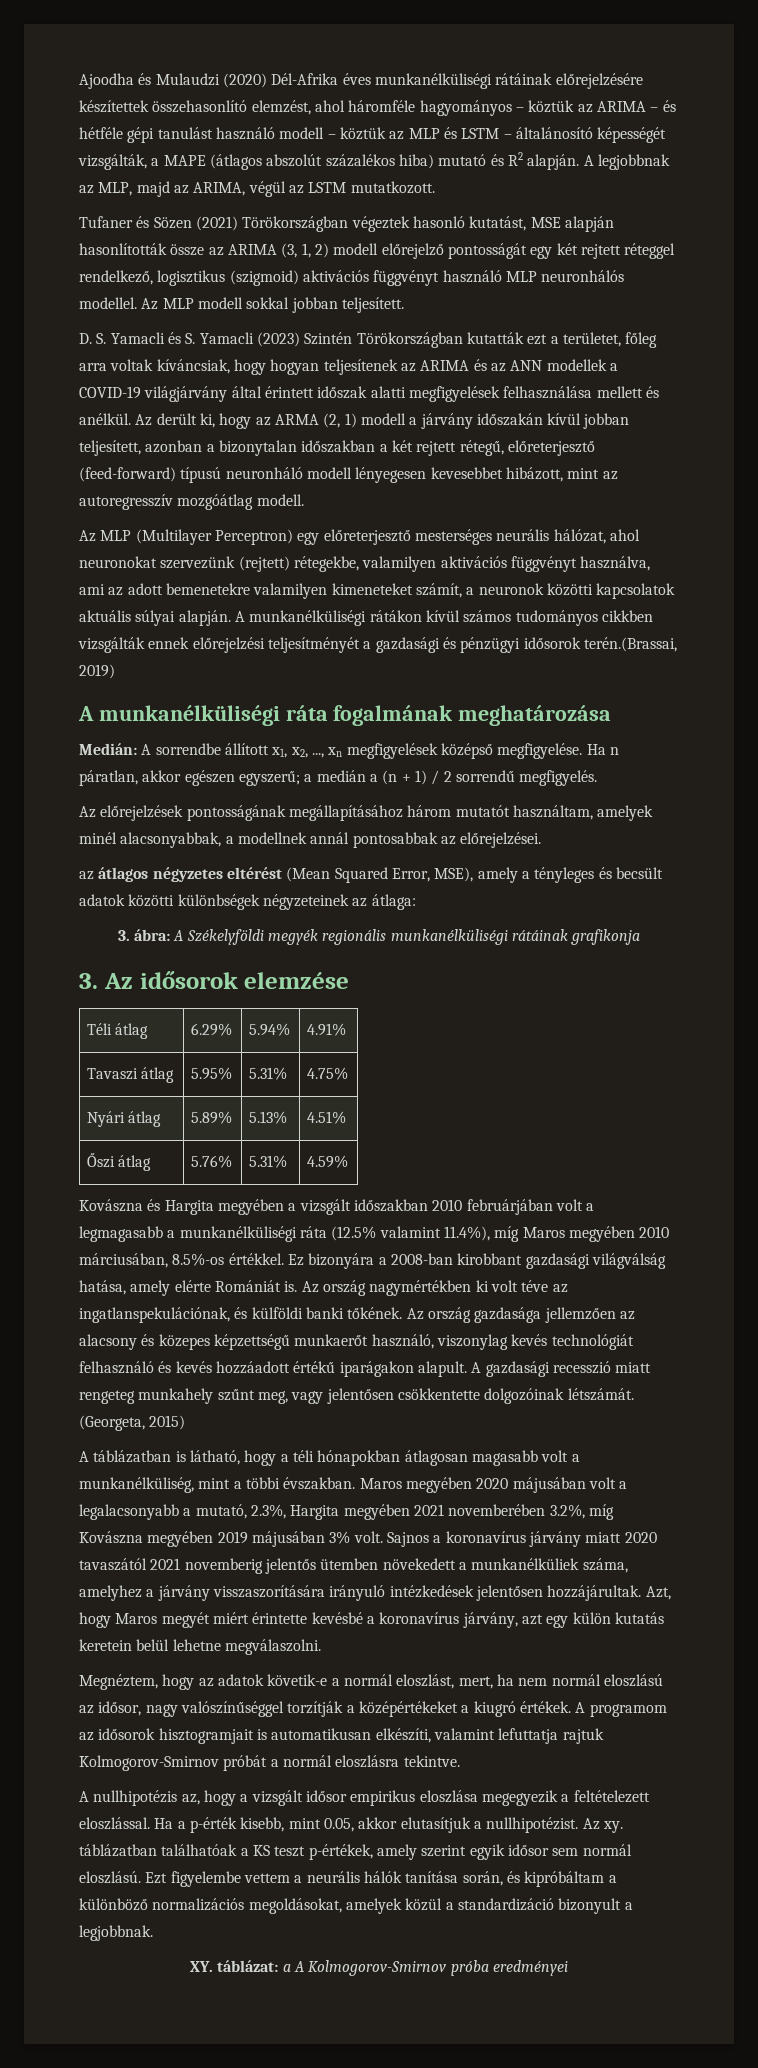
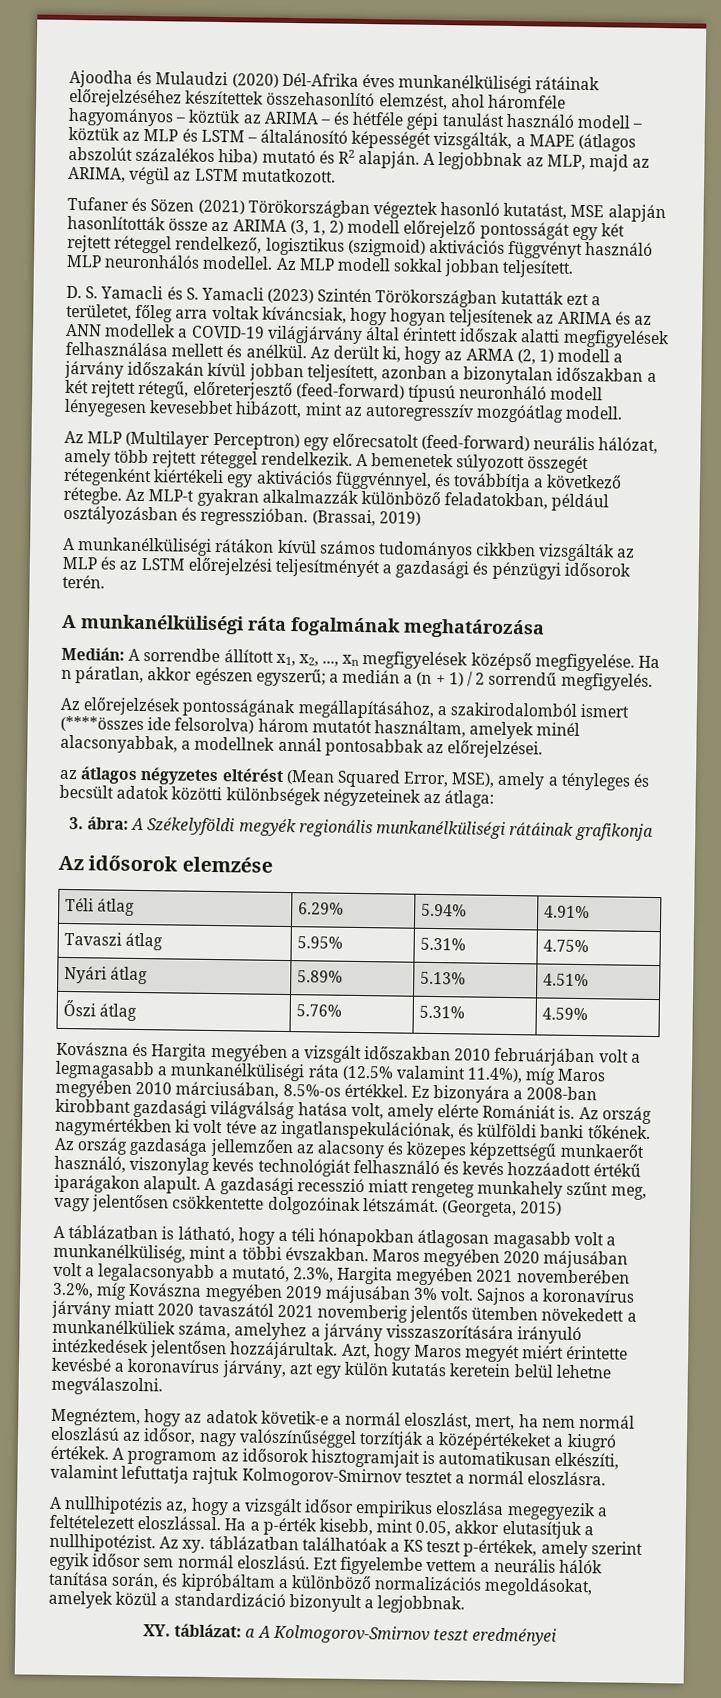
- Ajoodha és Mulaudzi (2020) Dél-Afrika éves munkanélküliségi rátáinak előrejelzésére készítettek összehasonlító elemzést, ahol háromféle hagyományos – köztük az ARIMA – és hétféle gépi tanulást használó modell – köztük az MLP és LSTM – általánosító képességét vizsgálták, a MAPE (átlagos abszolút százalékos hiba) mutató és R2 alapján.
+ Ajoodha és Mulaudzi (2020) Dél-Afrika éves munkanélküliségi rátáinak előrejelzéséhez készítettek összehasonlító elemzést, ahol háromféle hagyományos – köztük az ARIMA – és hétféle gépi tanulást használó modell – köztük az MLP és LSTM – általánosító képességét vizsgálták, a MAPE (átlagos abszolút százalékos hiba) mutató és R2 alapján.
- Az MLP (Multilayer Perceptron) egy előreterjesztő mesterséges neurális hálózat, ahol neuronokat szervezünk (rejtett) rétegekbe, valamilyen aktivációs függvényt használva, ami az adott bemenetekre valamilyen kimeneteket számít, a neuronok közötti kapcsolatok aktuális súlyai alapján. A munkanélküliségi rátákon kívül számos tudományos cikkben vizsgálták ennek előrejelzési teljesítményét a gazdasági és pénzügyi idősorok terén.(Brassai, 2019)
+ Az MLP (Multilayer Perceptron) egy előrecsatolt (feed-forward) neurális hálózat, amely több rejtett réteggel rendelkezik. A bemenetek súlyozott összegét rétegenként kiértékeli egy aktivációs függvénnyel, és továbbítja a következő rétegbe. Az MLP-t gyakran alkalmazzák különböző feladatokban, például osztályozásban és regresszióban. (Brassai, 2019)
+ A munkanélküliségi rátákon kívül számos tudományos cikkben vizsgálták az MLP és az LSTM előrejelzési teljesítményét a gazdasági és pénzügyi idősorok terén.
- Az előrejelzések pontosságának megállapításához három mutatót használtam, amelyek minél alacsonyabbak, a modellnek annál pontosabbak az előrejelzései.
+ Az előrejelzések pontosságának megállapításához, a szakirodalomból ismert (****összes ide felsorolva) három mutatót használtam, amelyek minél alacsonyabbak, a modellnek annál pontosabbak az előrejelzései.
- 3. Az idősorok elemzése
+ Az idősorok elemzése
- Ez bizonyára a 2008-ban kirobbant gazdasági világválság hatása, amely elérte Romániát is.
+ Ez bizonyára a 2008-ban kirobbant gazdasági világválság hatása volt, amely elérte Romániát is.
- A programom az idősorok hisztogramjait is automatikusan elkészíti, valamint lefuttatja rajtuk Kolmogorov-Smirnov próbát a normál eloszlásra tekintve.
+ A programom az idősorok hisztogramjait is automatikusan elkészíti, valamint lefuttatja rajtuk Kolmogorov-Smirnov tesztet a normál eloszlásra.
- XY. táblázat: a A Kolmogorov-Smirnov próba eredményei
+ XY. táblázat: a A Kolmogorov-Smirnov teszt eredményei

